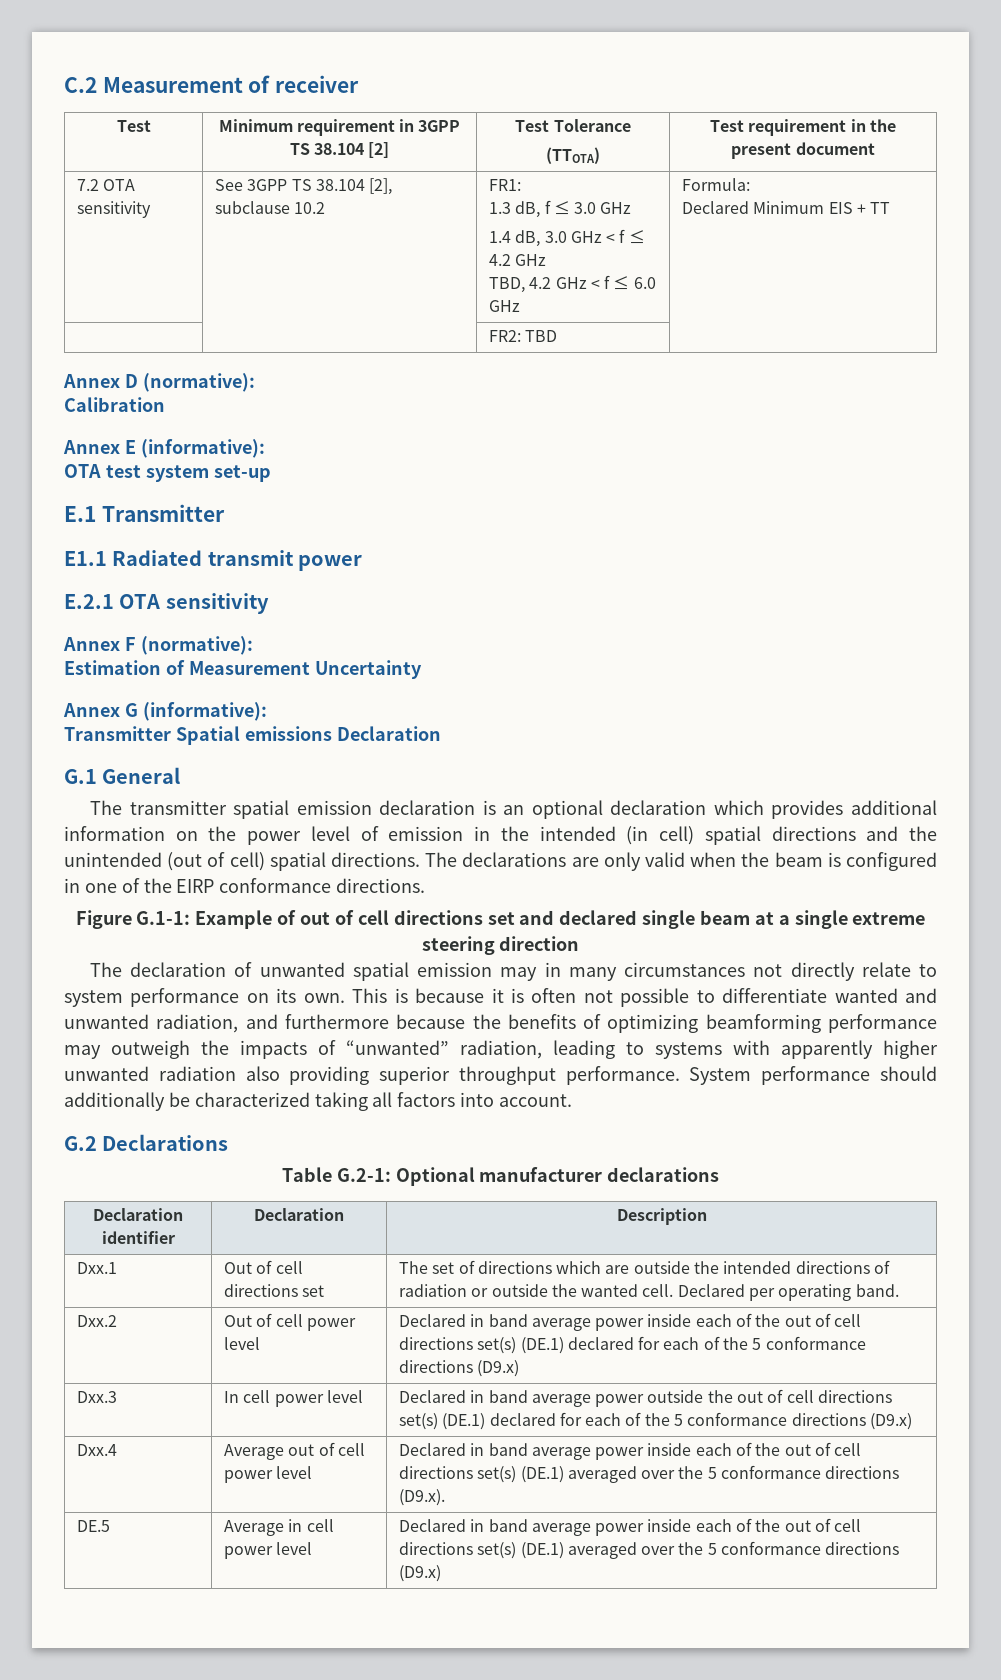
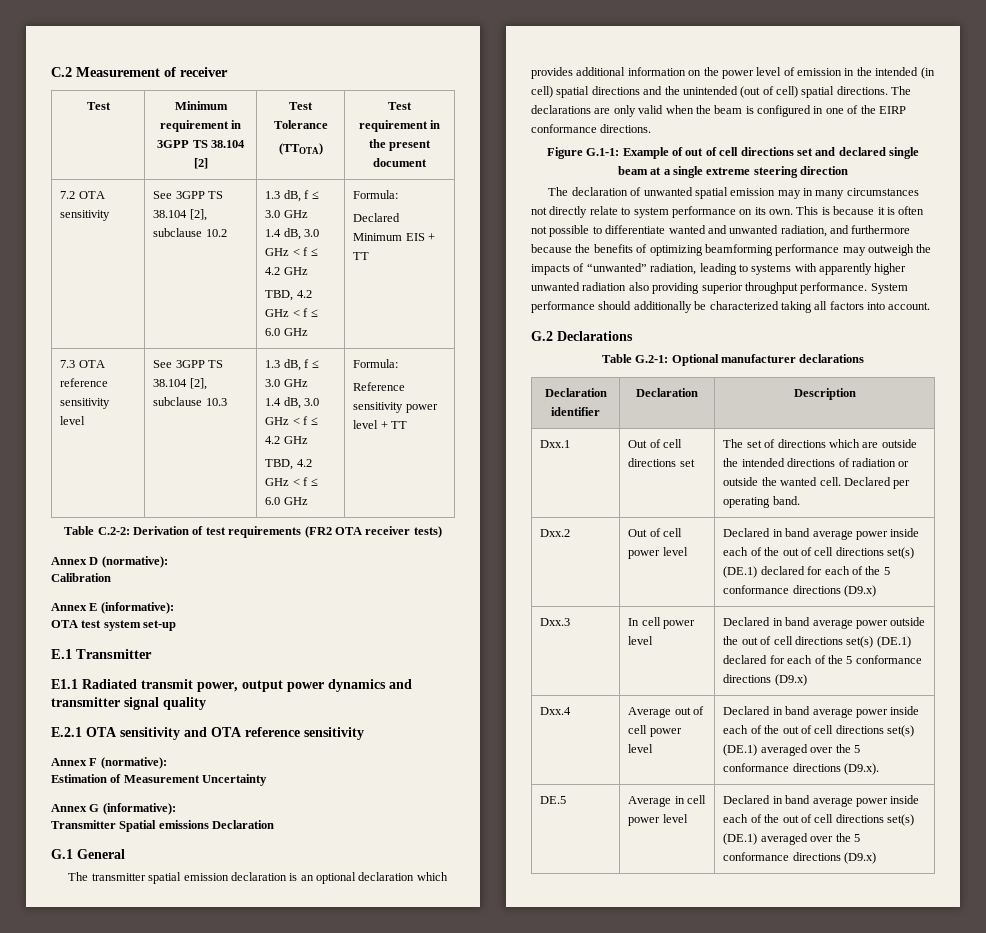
- 7.2 OTA sensitivity | See 3GPP TS 38.104 [2], subclause 10.2 | FR1:
- 1.3 dB, f ≤ 3.0 GHz
+ 7.2 OTA sensitivity | See 3GPP TS 38.104 [2], subclause 10.2 | 1.3 dB, f ≤ 3.0 GHz
- FR2: TBD
+ 7.3 OTA reference sensitivity level | See 3GPP TS 38.104 [2], subclause 10.3 | 1.3 dB, f ≤ 3.0 GHz
+ 1.4 dB, 3.0 GHz < f ≤ 4.2 GHz
+ TBD, 4.2 GHz < f ≤ 6.0 GHz | Formula:
+ Reference sensitivity power level + TT
+ Table C.2-2: Derivation of test requirements (FR2 OTA receiver tests)
- E1.1 Radiated transmit power
+ E1.1 Radiated transmit power, output power dynamics and transmitter signal quality
- E.2.1 OTA sensitivity
+ E.2.1 OTA sensitivity and OTA reference sensitivity

